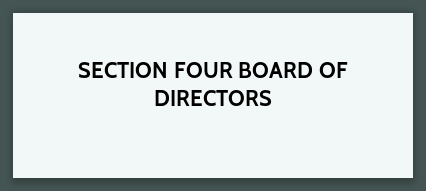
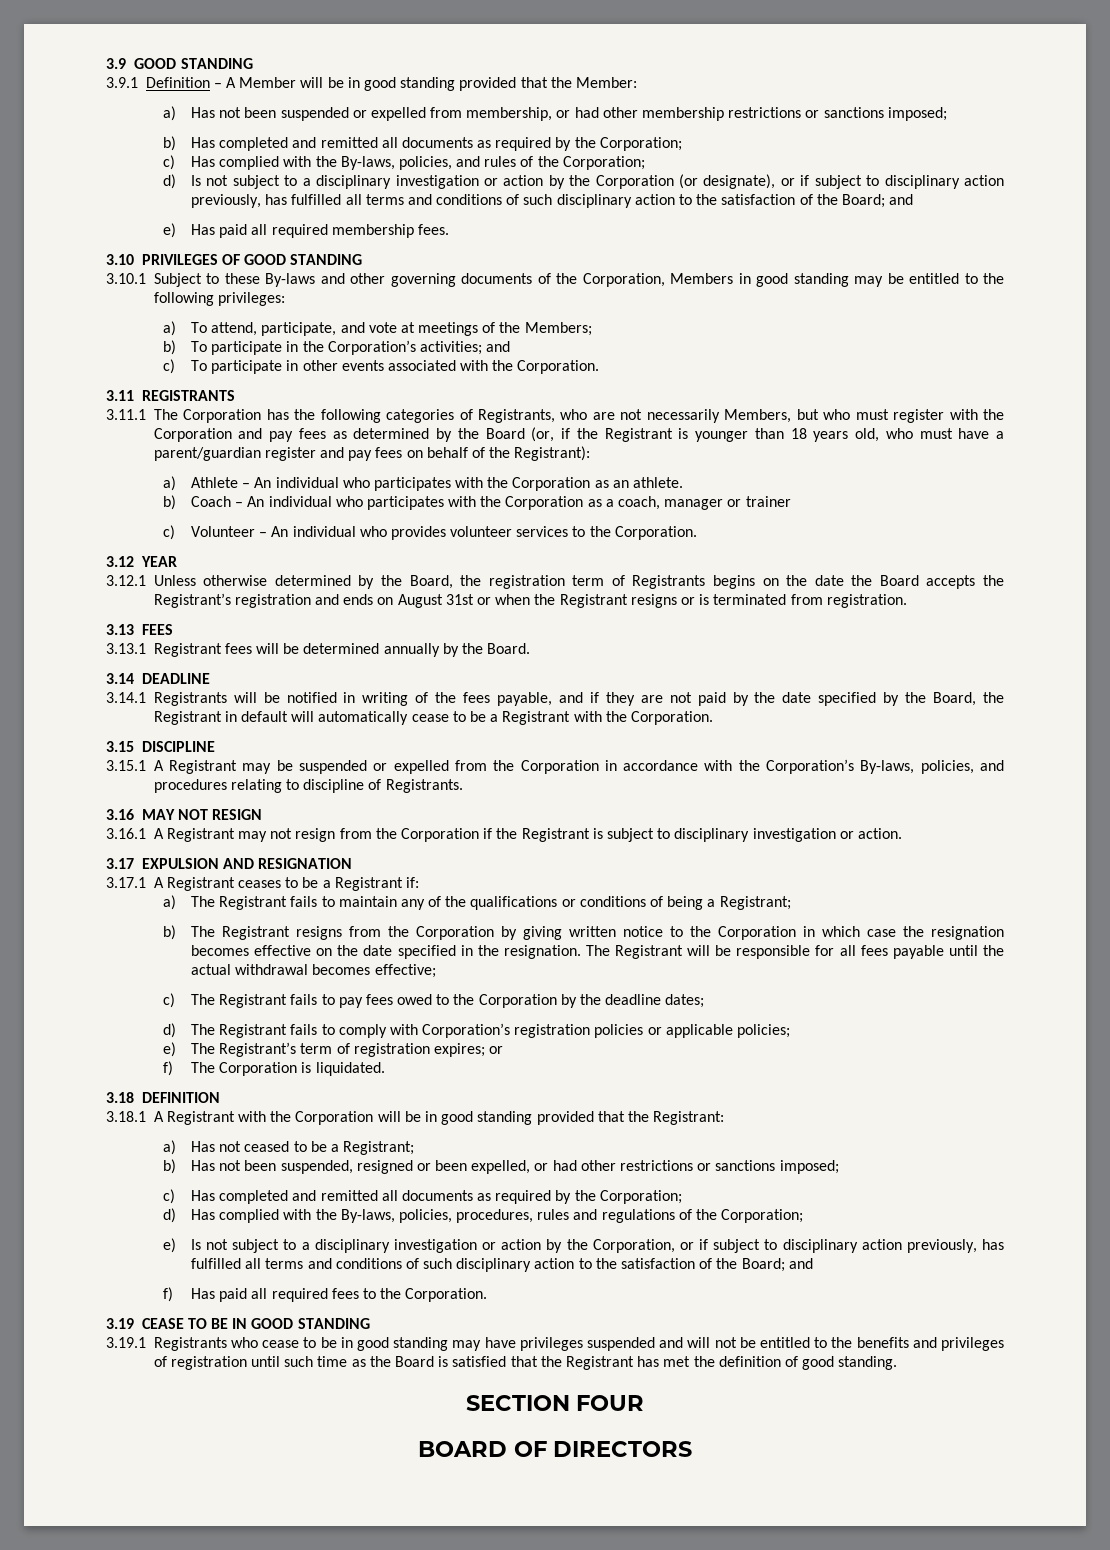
+ 3.9 GOOD STANDING
+ 3.9.1 Definition – A Member will be in good standing provided that the Member:
+ a) Has not been suspended or expelled from membership, or had other membership restrictions or sanctions imposed;
+ b) Has completed and remitted all documents as required by the Corporation;
+ c) Has complied with the By-laws, policies, and rules of the Corporation;
+ d) Is not subject to a disciplinary investigation or action by the Corporation (or designate), or if subject to disciplinary action previously, has fulfilled all terms and conditions of such disciplinary action to the satisfaction of the Board; and
+ e) Has paid all required membership fees.
+ 3.10 PRIVILEGES OF GOOD STANDING
+ 3.10.1 Subject to these By-laws and other governing documents of the Corporation, Members in good standing may be entitled to the following privileges:
+ a) To attend, participate, and vote at meetings of the Members;
+ b) To participate in the Corporation’s activities; and
+ c) To participate in other events associated with the Corporation.
+ 3.11 REGISTRANTS
+ 3.11.1 The Corporation has the following categories of Registrants, who are not necessarily Members, but who must register with the Corporation and pay fees as determined by the Board (or, if the Registrant is younger than 18 years old, who must have a parent/guardian register and pay fees on behalf of the Registrant):
+ a) Athlete – An individual who participates with the Corporation as an athlete.
+ b) Coach – An individual who participates with the Corporation as a coach, manager or trainer
+ c) Volunteer – An individual who provides volunteer services to the Corporation.
+ 3.12 YEAR
+ 3.12.1 Unless otherwise determined by the Board, the registration term of Registrants begins on the date the Board accepts the Registrant’s registration and ends on August 31st or when the Registrant resigns or is terminated from registration.
+ 3.13 FEES
+ 3.13.1 Registrant fees will be determined annually by the Board.
+ 3.14 DEADLINE
+ 3.14.1 Registrants will be notified in writing of the fees payable, and if they are not paid by the date specified by the Board, the Registrant in default will automatically cease to be a Registrant with the Corporation.
+ 3.15 DISCIPLINE
+ 3.15.1 A Registrant may be suspended or expelled from the Corporation in accordance with the Corporation’s By-laws, policies, and procedures relating to discipline of Registrants.
+ 3.16 MAY NOT RESIGN
+ 3.16.1 A Registrant may not resign from the Corporation if the Registrant is subject to disciplinary investigation or action.
+ 3.17 EXPULSION AND RESIGNATION
+ 3.17.1 A Registrant ceases to be a Registrant if:
+ a) The Registrant fails to maintain any of the qualifications or conditions of being a Registrant;
+ b) The Registrant resigns from the Corporation by giving written notice to the Corporation in which case the resignation becomes effective on the date specified in the resignation. The Registrant will be responsible for all fees payable until the actual withdrawal becomes effective;
+ c) The Registrant fails to pay fees owed to the Corporation by the deadline dates;
+ d) The Registrant fails to comply with Corporation’s registration policies or applicable policies;
+ e) The Registrant’s term of registration expires; or
+ f) The Corporation is liquidated.
+ 3.18 DEFINITION
+ 3.18.1 A Registrant with the Corporation will be in good standing provided that the Registrant:
+ a) Has not ceased to be a Registrant;
+ b) Has not been suspended, resigned or been expelled, or had other restrictions or sanctions imposed;
+ c) Has completed and remitted all documents as required by the Corporation;
+ d) Has complied with the By-laws, policies, procedures, rules and regulations of the Corporation;
+ e) Is not subject to a disciplinary investigation or action by the Corporation, or if subject to disciplinary action previously, has fulfilled all terms and conditions of such disciplinary action to the satisfaction of the Board; and
+ f) Has paid all required fees to the Corporation.
+ 3.19 CEASE TO BE IN GOOD STANDING
+ 3.19.1 Registrants who cease to be in good standing may have privileges suspended and will not be entitled to the benefits and privileges of registration until such time as the Board is satisfied that the Registrant has met the definition of good standing.
- SECTION FOUR BOARD OF DIRECTORS
+ SECTION FOUR
+ BOARD OF DIRECTORS

